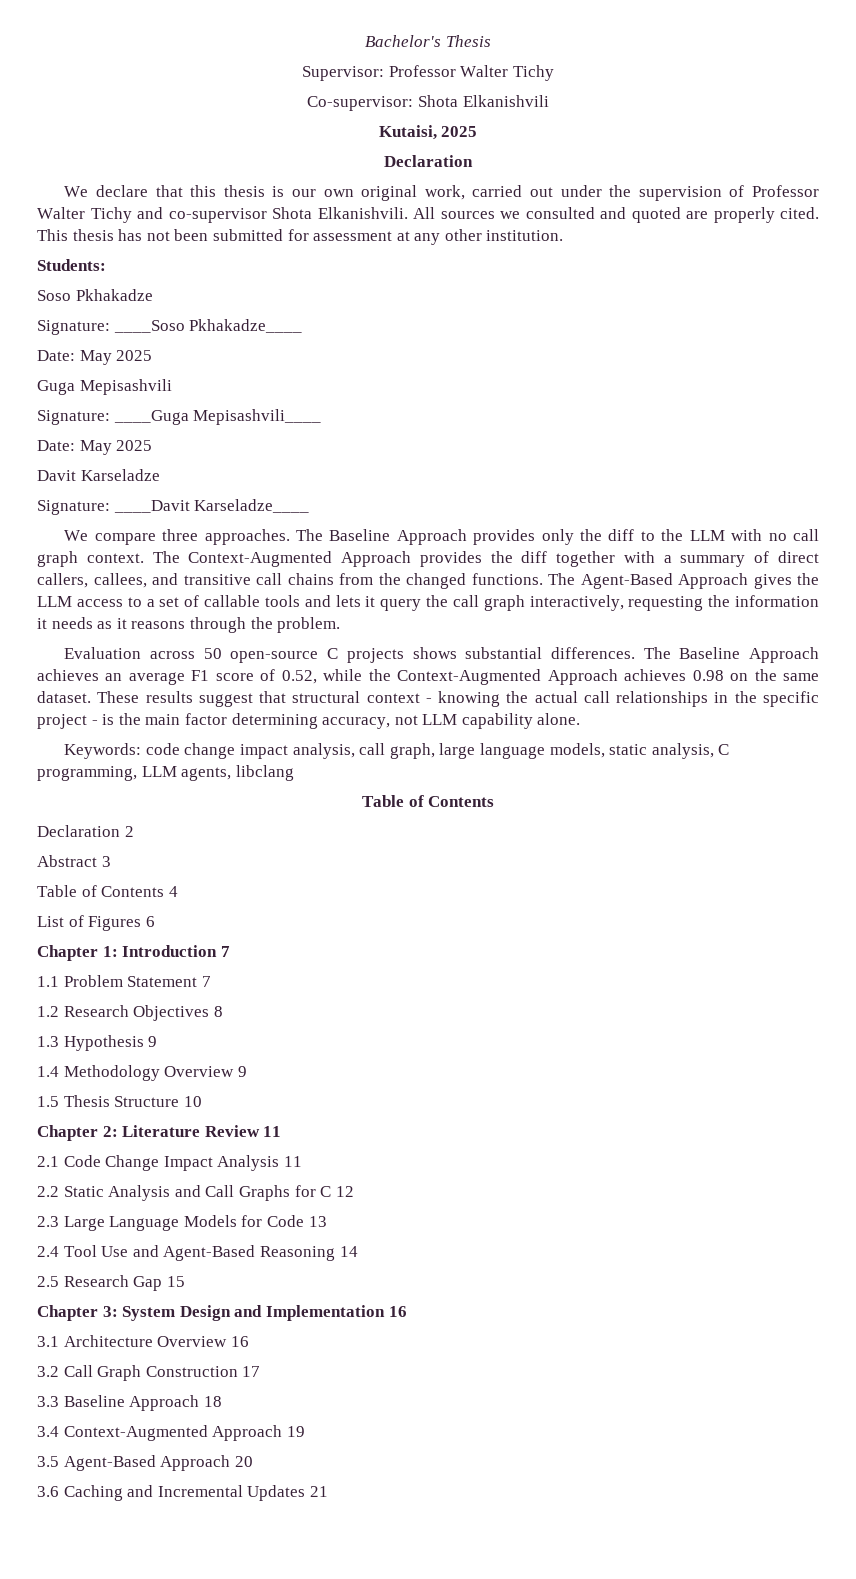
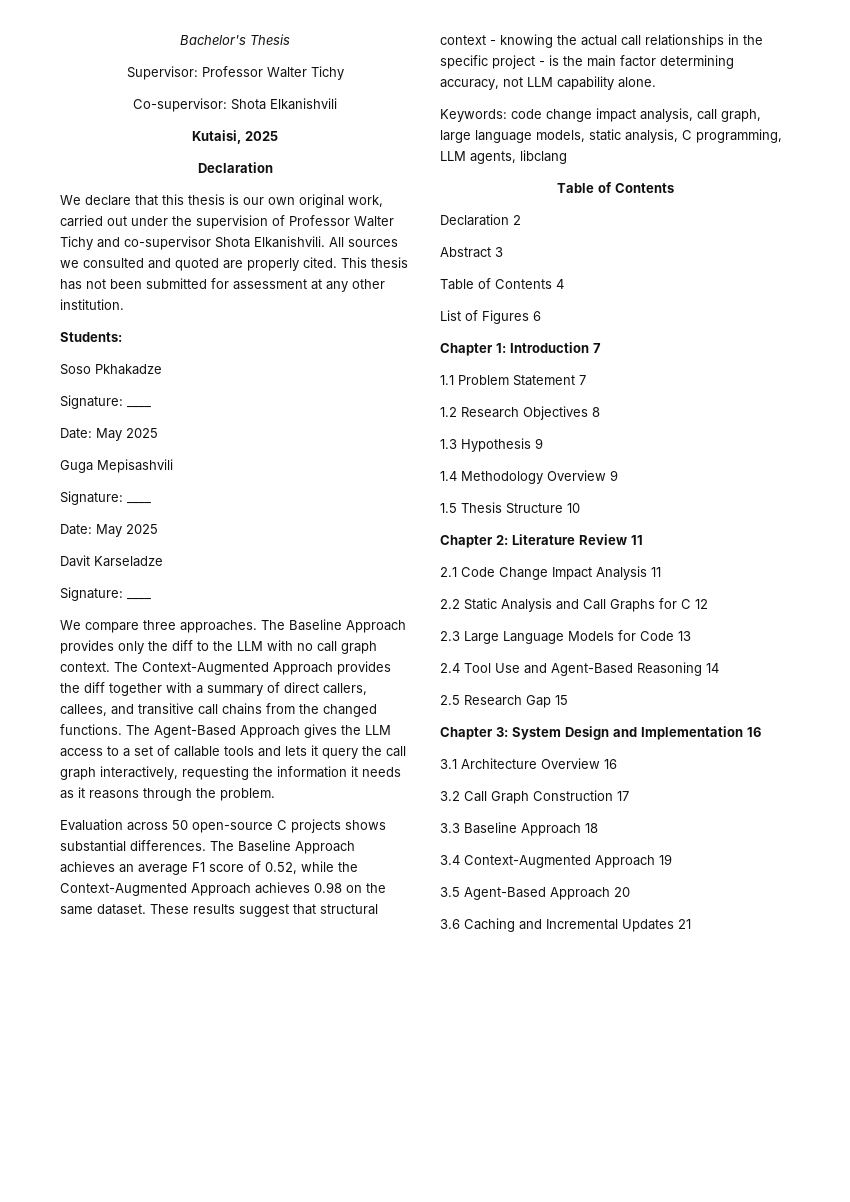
  Soso Pkhakadze
- Signature: ____Soso Pkhakadze____
+ Signature: ____
  Guga Mepisashvili
- Signature: ____Guga Mepisashvili____
+ Signature: ____
  Davit Karseladze
- Signature: ____Davit Karseladze____
+ Signature: ____

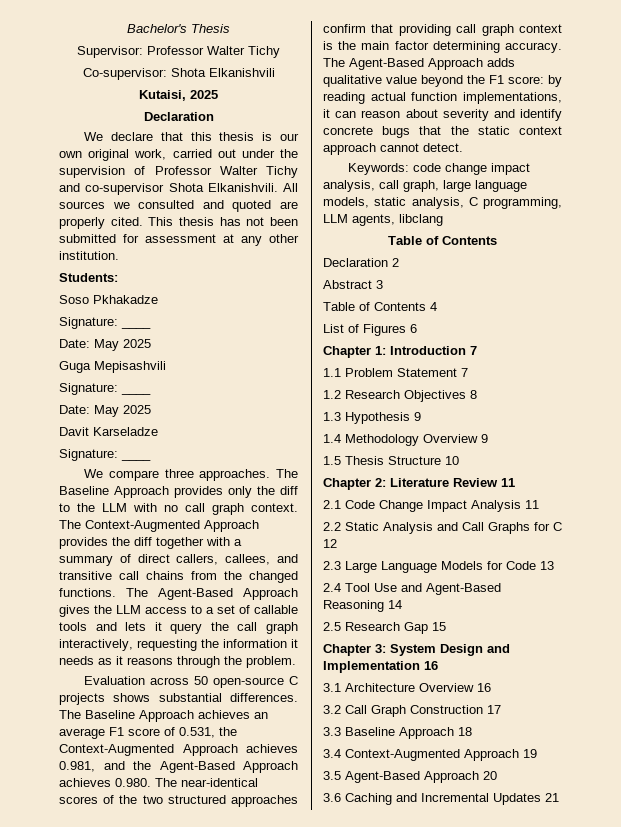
- The Baseline Approach achieves an average F1 score of 0.52, while the Context-Augmented Approach achieves 0.98 on the same dataset. These results suggest that structural context - knowing the actual call relationships in the specific project - is the main factor determining accuracy, not LLM capability alone.
+ The Baseline Approach achieves an average F1 score of 0.531, the Context-Augmented Approach achieves 0.981, and the Agent-Based Approach achieves 0.980. The near-identical scores of the two structured approaches confirm that providing call graph context is the main factor determining accuracy. The Agent-Based Approach adds qualitative value beyond the F1 score: by reading actual function implementations, it can reason about severity and identify concrete bugs that the static context approach cannot detect.

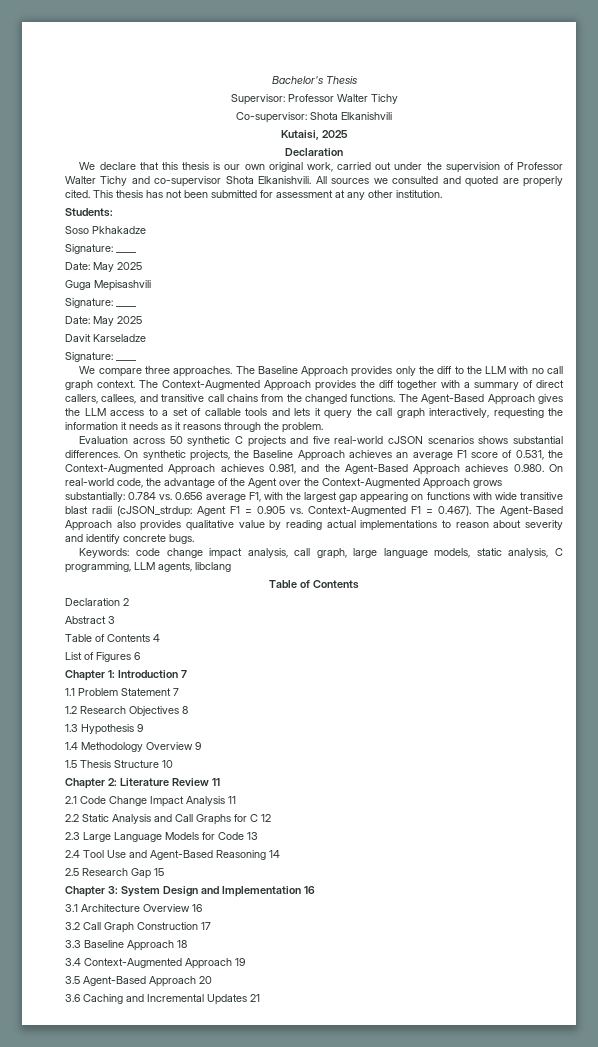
- Evaluation across 50 open-source C projects shows substantial differences. The Baseline Approach achieves an average F1 score of 0.531, the Context-Augmented Approach achieves 0.981, and the Agent-Based Approach achieves 0.980. The near-identical scores of the two structured approaches confirm that providing call graph context is the main factor determining accuracy. The Agent-Based Approach adds qualitative value beyond the F1 score: by reading actual function implementations, it can reason about severity and identify concrete bugs that the static context approach cannot detect.
+ Evaluation across 50 synthetic C projects and five real-world cJSON scenarios shows substantial differences. On synthetic projects, the Baseline Approach achieves an average F1 score of 0.531, the Context-Augmented Approach achieves 0.981, and the Agent-Based Approach achieves 0.980. On real-world code, the advantage of the Agent over the Context-Augmented Approach grows substantially: 0.784 vs. 0.656 average F1, with the largest gap appearing on functions with wide transitive blast radii (cJSON_strdup: Agent F1 = 0.905 vs. Context-Augmented F1 = 0.467). The Agent-Based Approach also provides qualitative value by reading actual implementations to reason about severity and identify concrete bugs.

